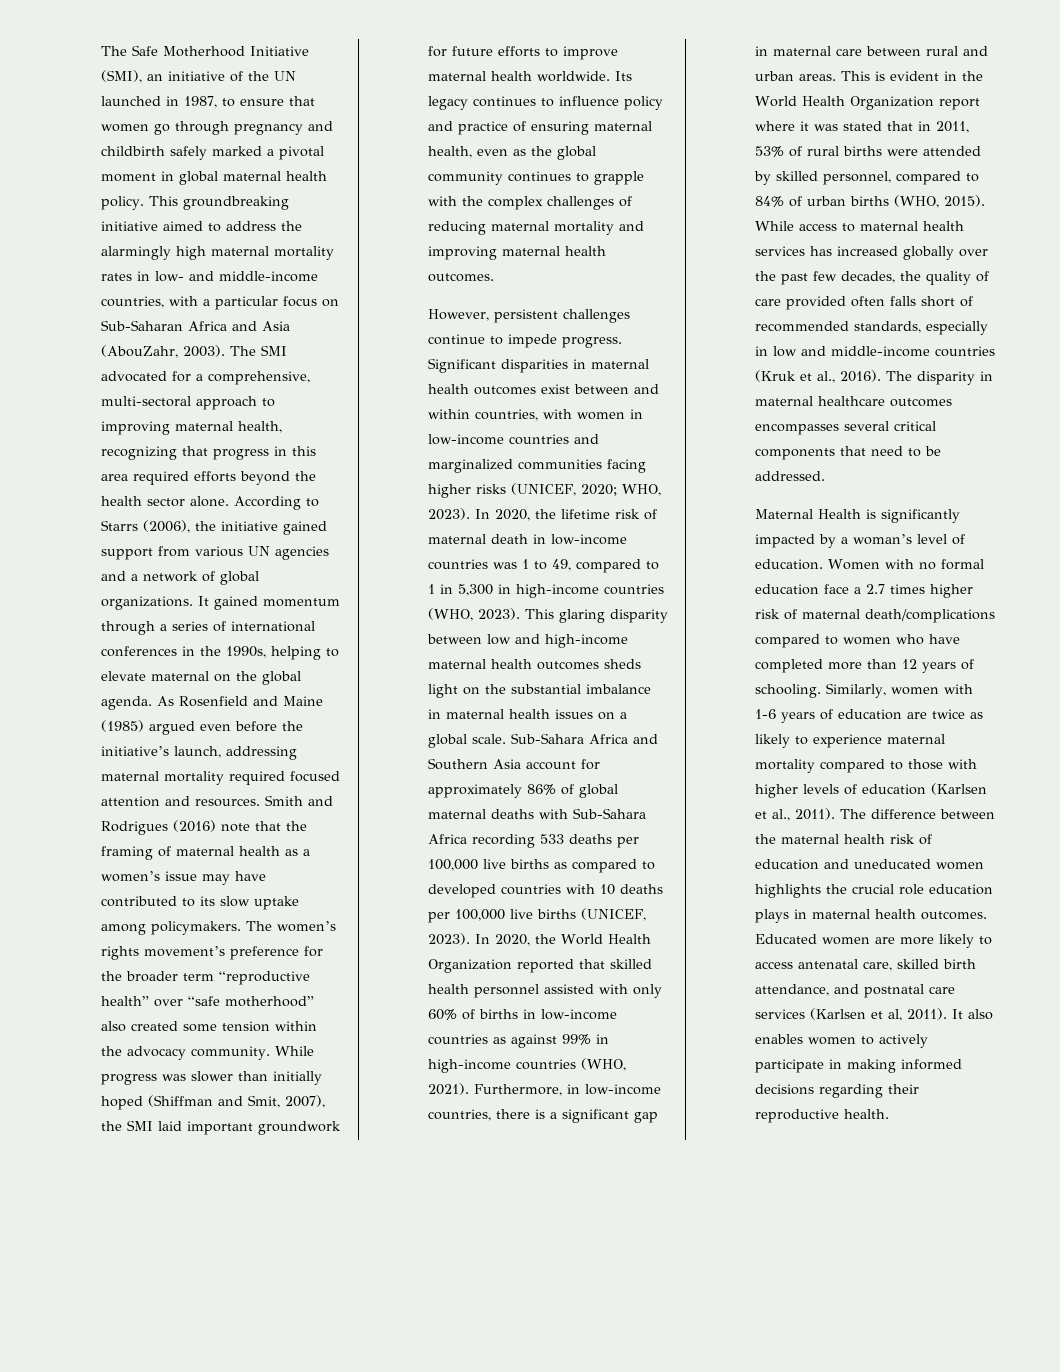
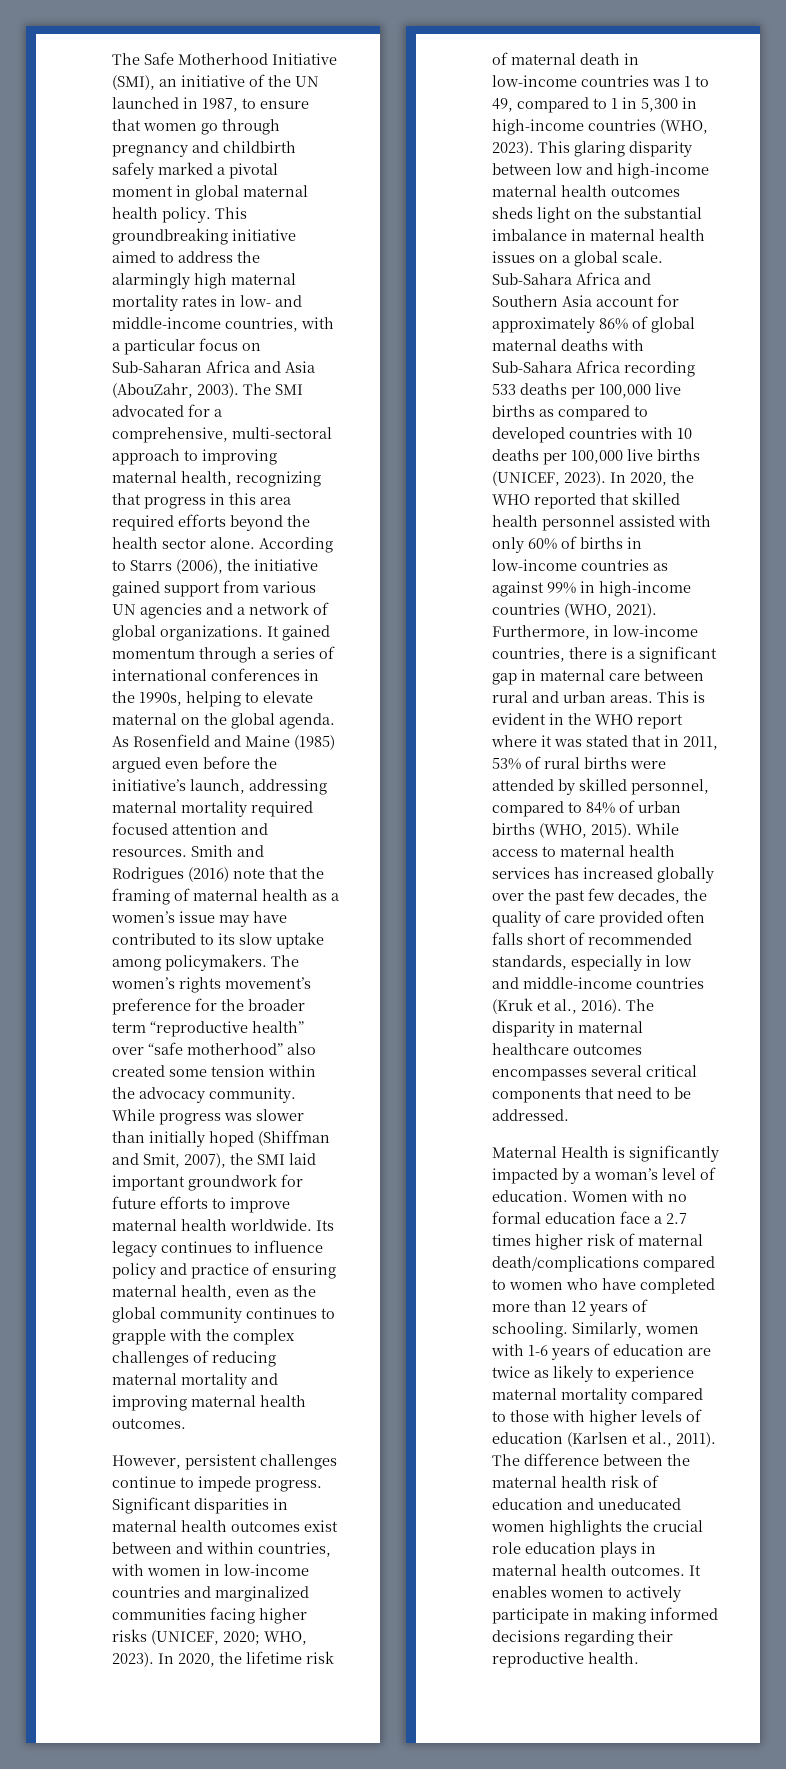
- In 2020, the World Health Organization reported that skilled health personnel assisted with only 60% of births in low-income countries as against 99% in high-income countries (WHO, 2021).
+ In 2020, the WHO reported that skilled health personnel assisted with only 60% of births in low-income countries as against 99% in high-income countries (WHO, 2021).
- This is evident in the World Health Organization report where it was stated that in 2011, 53% of rural births were attended by skilled personnel, compared to 84% of urban births (WHO, 2015).
+ This is evident in the WHO report where it was stated that in 2011, 53% of rural births were attended by skilled personnel, compared to 84% of urban births (WHO, 2015).
- Educated women are more likely to access antenatal care, skilled birth attendance, and postnatal care services (Karlsen et al, 2011). It also enables women to actively participate in making informed decisions regarding their reproductive health.
+ It enables women to actively participate in making informed decisions regarding their reproductive health.

